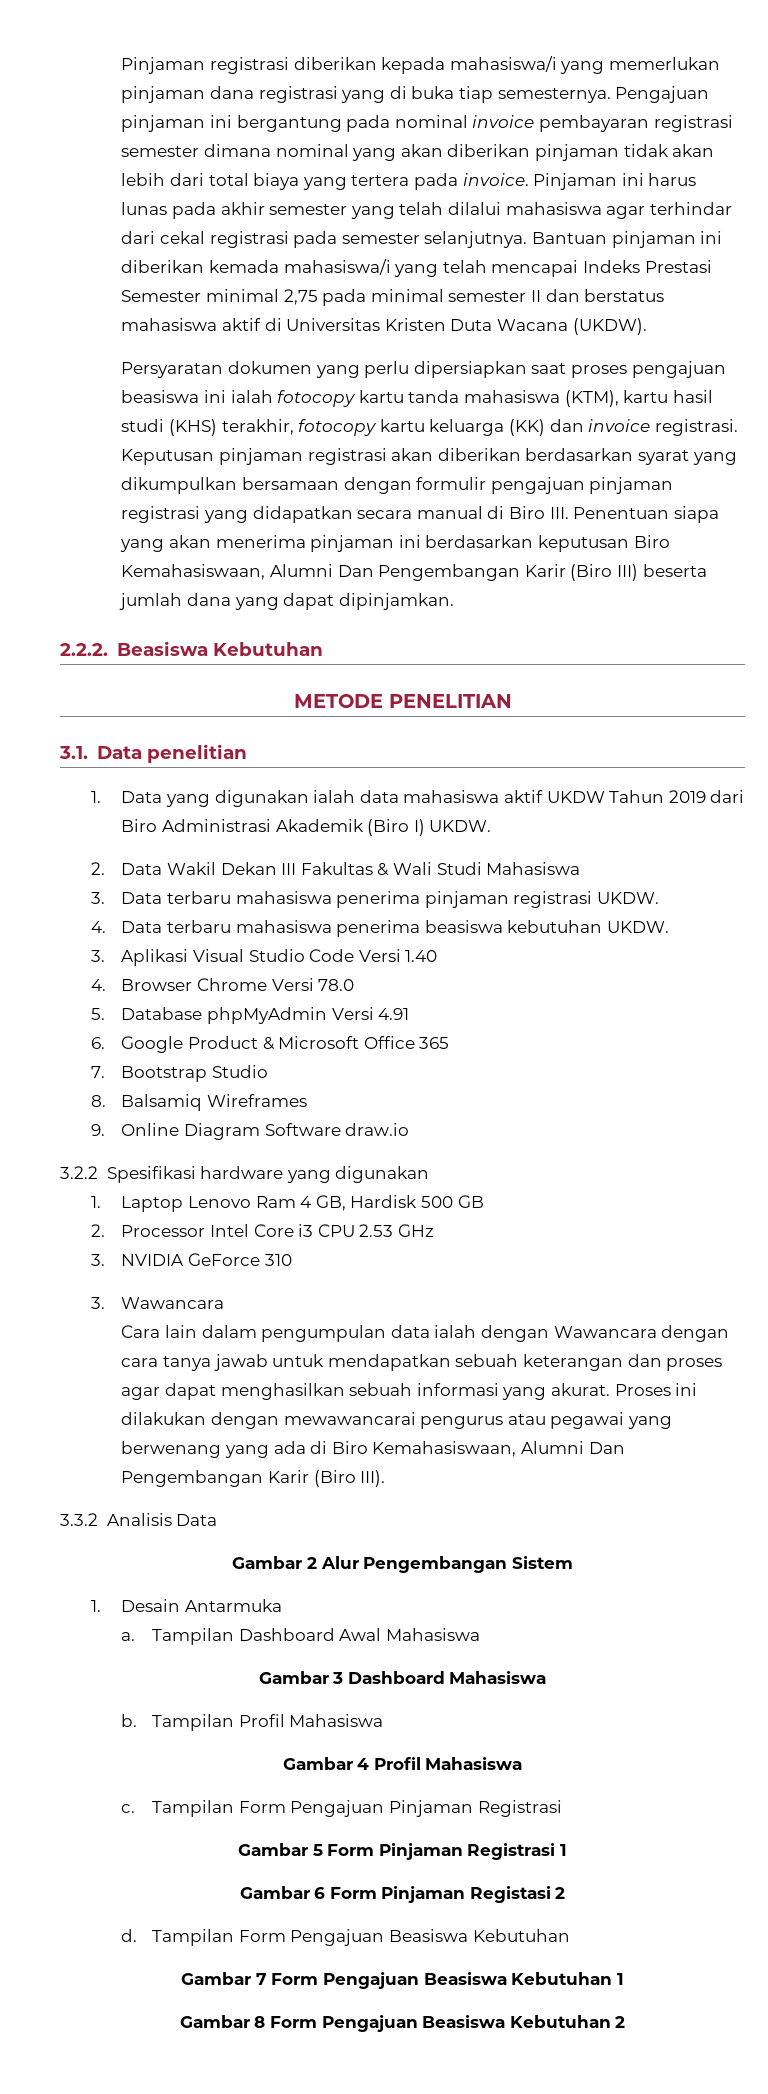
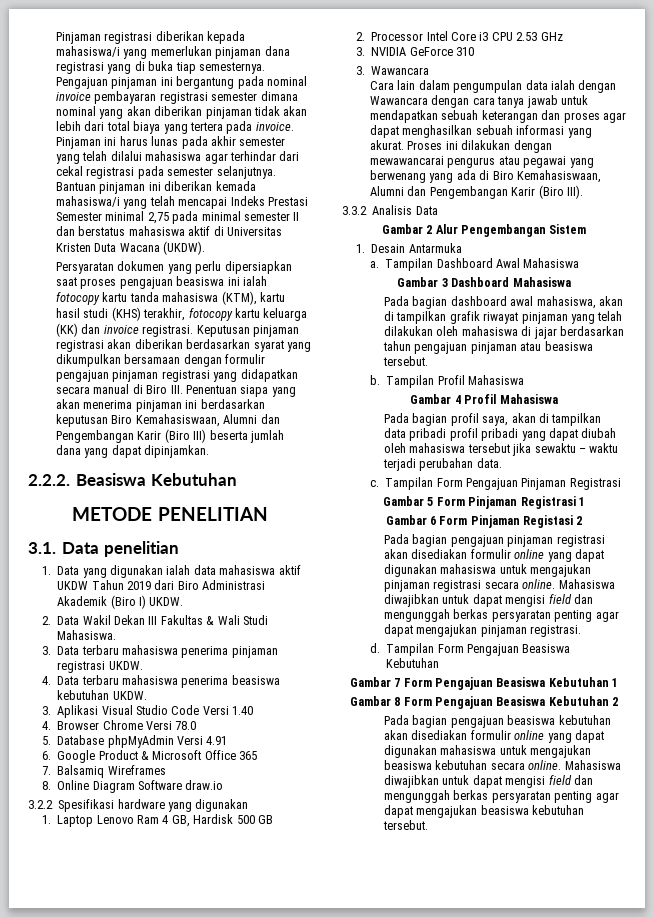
- Keputusan pinjaman registrasi akan diberikan berdasarkan syarat yang dikumpulkan bersamaan dengan formulir pengajuan pinjaman registrasi yang didapatkan secara manual di Biro III. Penentuan siapa yang akan menerima pinjaman ini berdasarkan keputusan Biro Kemahasiswaan, Alumni Dan Pengembangan Karir (Biro III) beserta jumlah dana yang dapat dipinjamkan.
+ Keputusan pinjaman registrasi akan diberikan berdasarkan syarat yang dikumpulkan bersamaan dengan formulir pengajuan pinjaman registrasi yang didapatkan secara manual di Biro III. Penentuan siapa yang akan menerima pinjaman ini berdasarkan keputusan Biro Kemahasiswaan, Alumni dan Pengembangan Karir (Biro III) beserta jumlah dana yang dapat dipinjamkan.
- 2. Data Wakil Dekan III Fakultas & Wali Studi Mahasiswa
+ 2. Data Wakil Dekan III Fakultas & Wali Studi Mahasiswa.
- 7. Bootstrap Studio
- 8. Balsamiq Wireframes
+ 7. Balsamiq Wireframes
- 9. Online Diagram Software draw.io
+ 8. Online Diagram Software draw.io
- Proses ini dilakukan dengan mewawancarai pengurus atau pegawai yang berwenang yang ada di Biro Kemahasiswaan, Alumni Dan Pengembangan Karir (Biro III).
+ Proses ini dilakukan dengan mewawancarai pengurus atau pegawai yang berwenang yang ada di Biro Kemahasiswaan, Alumni dan Pengembangan Karir (Biro III).
+ Pada bagian dashboard awal mahasiswa, akan di tampilkan grafik riwayat pinjaman yang telah dilakukan oleh mahasiswa di jajar berdasarkan tahun pengajuan pinjaman atau beasiswa tersebut.
+ Pada bagian profil saya, akan di tampilkan data pribadi profil pribadi yang dapat diubah oleh mahasiswa tersebut jika sewaktu – waktu terjadi perubahan data.
+ Pada bagian pengajuan pinjaman registrasi akan disediakan formulir online yang dapat digunakan mahasiswa untuk mengajukan pinjaman registrasi secara online. Mahasiswa diwajibkan untuk dapat mengisi field dan mengunggah berkas persyaratan penting agar dapat mengajukan pinjaman registrasi.
+ Pada bagian pengajuan beasiswa kebutuhan akan disediakan formulir online yang dapat digunakan mahasiswa untuk mengajukan beasiswa kebutuhan secara online. Mahasiswa diwajibkan untuk dapat mengisi field dan mengunggah berkas persyaratan penting agar dapat mengajukan beasiswa kebutuhan tersebut.

